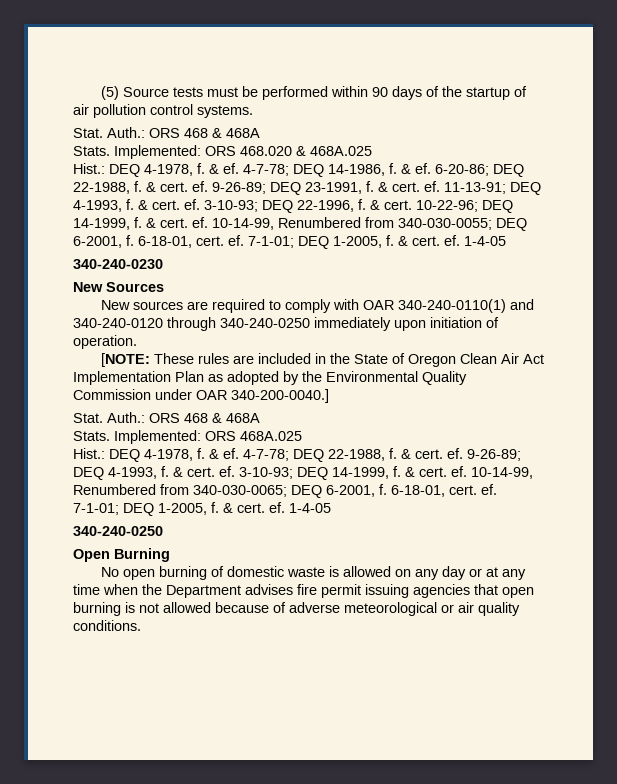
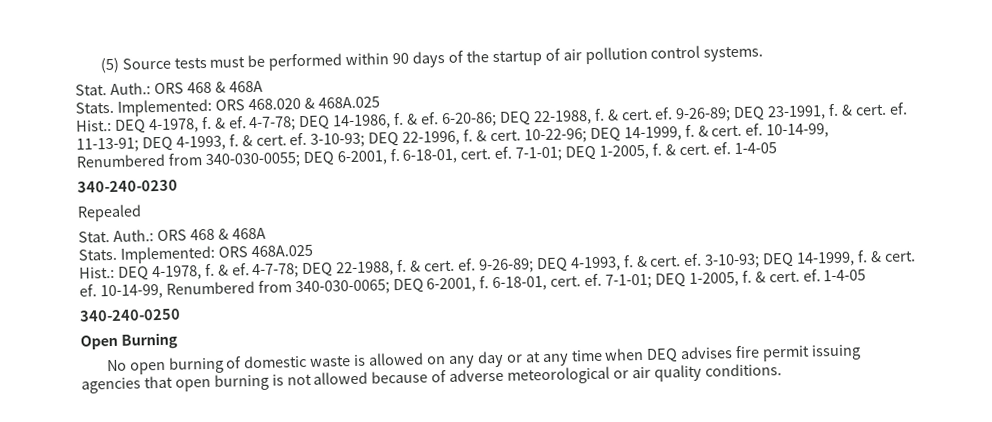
- New Sources
- New sources are required to comply with OAR 340-240-0110(1) and 340-240-0120 through 340-240-0250 immediately upon initiation of operation.
- [NOTE: These rules are included in the State of Oregon Clean Air Act Implementation Plan as adopted by the Environmental Quality Commission under OAR 340-200-0040.]
+ Repealed
- No open burning of domestic waste is allowed on any day or at any time when the Department advises fire permit issuing agencies that open burning is not allowed because of adverse meteorological or air quality conditions.
+ No open burning of domestic waste is allowed on any day or at any time when DEQ advises fire permit issuing agencies that open burning is not allowed because of adverse meteorological or air quality conditions.

